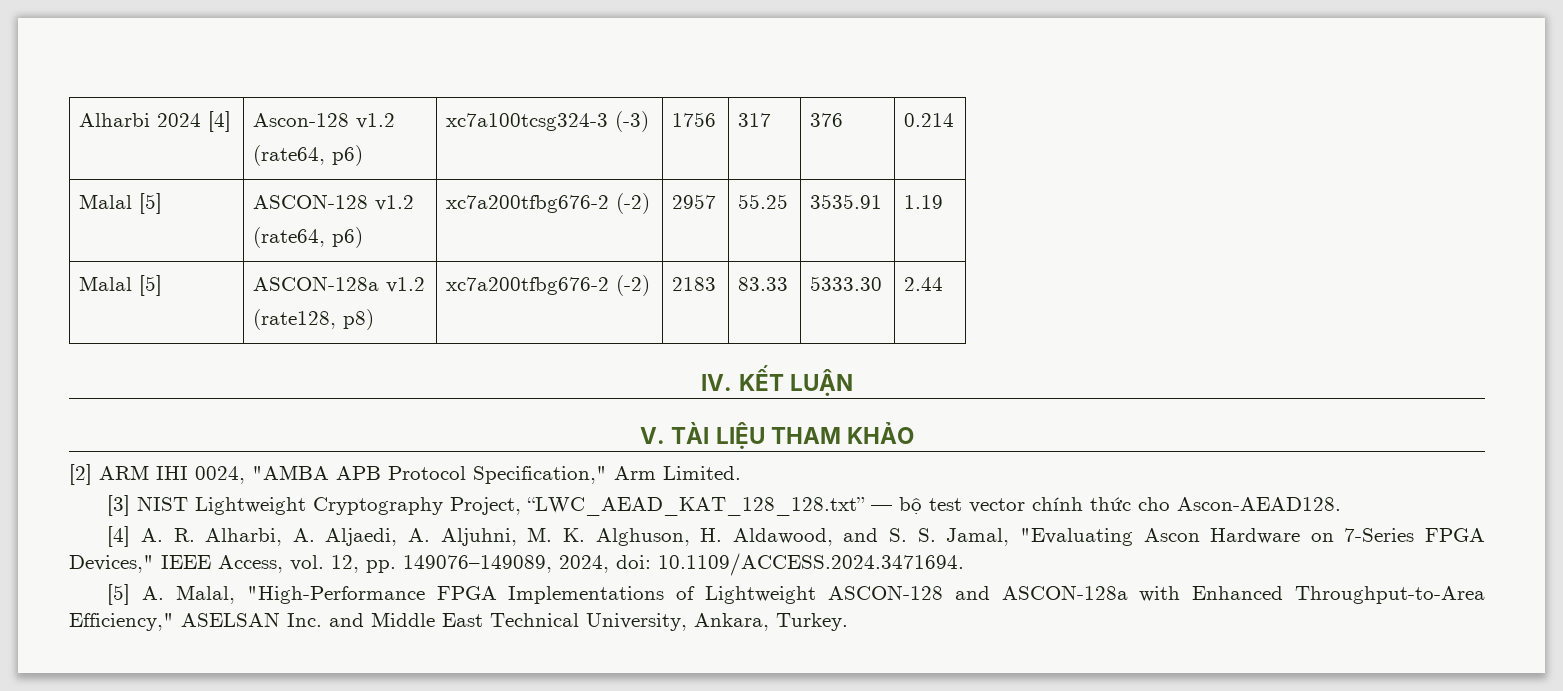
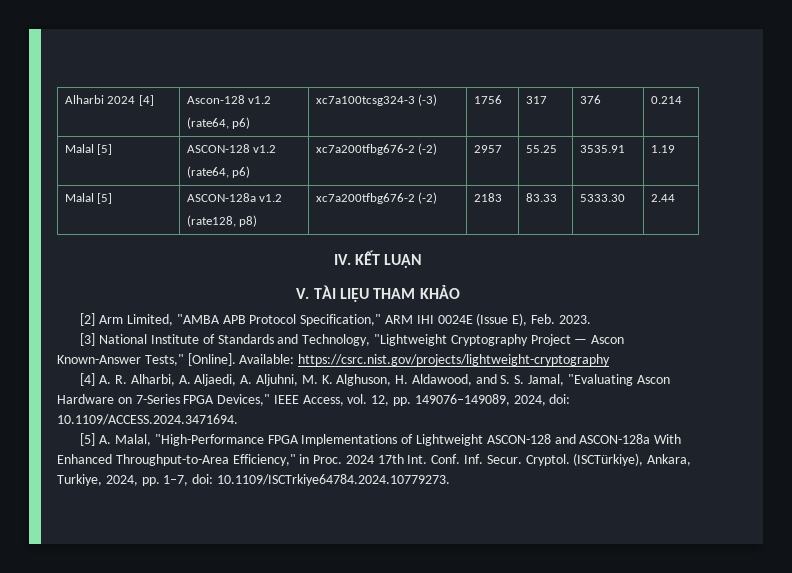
- [2] ARM IHI 0024, "AMBA APB Protocol Specification," Arm Limited.
- [3] NIST Lightweight Cryptography Project, “LWC_AEAD_KAT_128_128.txt” — bộ test vector chính thức cho Ascon-AEAD128.
+ [2] Arm Limited, "AMBA APB Protocol Specification," ARM IHI 0024E (Issue E), Feb. 2023.
+ [3] National Institute of Standards and Technology, "Lightweight Cryptography Project — Ascon Known-Answer Tests," [Online]. Available: https://csrc.nist.gov/projects/lightweight-cryptography
- [5] A. Malal, "High-Performance FPGA Implementations of Lightweight ASCON-128 and ASCON-128a with Enhanced Throughput-to-Area Efficiency," ASELSAN Inc. and Middle East Technical University, Ankara, Turkey.
+ [5] A. Malal, "High-Performance FPGA Implementations of Lightweight ASCON-128 and ASCON-128a With Enhanced Throughput-to-Area Efficiency," in Proc. 2024 17th Int. Conf. Inf. Secur. Cryptol. (ISCTürkiye), Ankara, Turkiye, 2024, pp. 1–7, doi: 10.1109/ISCTrkiye64784.2024.10779273.

